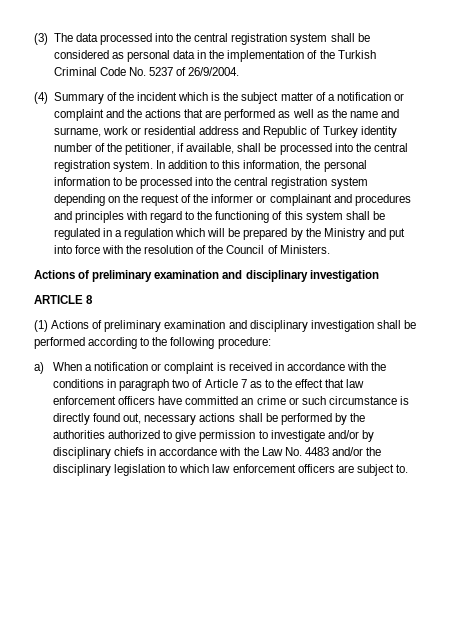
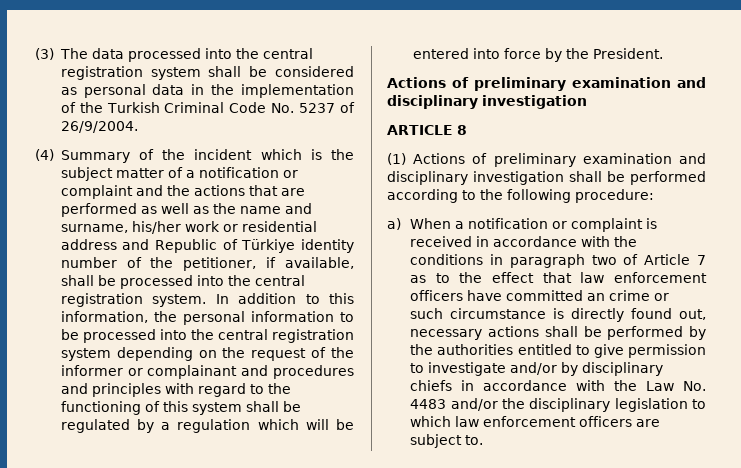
- (4) Summary of the incident which is the subject matter of a notification or complaint and the actions that are performed as well as the name and surname, work or residential address and Republic of Turkey identity number of the petitioner, if available, shall be processed into the central registration system.
+ (4) Summary of the incident which is the subject matter of a notification or complaint and the actions that are performed as well as the name and surname, his/her work or residential address and Republic of Türkiye identity number of the petitioner, if available, shall be processed into the central registration system.
- In addition to this information, the personal information to be processed into the central registration system depending on the request of the informer or complainant and procedures and principles with regard to the functioning of this system shall be regulated in a regulation which will be prepared by the Ministry and put into force with the resolution of the Council of Ministers.
+ In addition to this information, the personal information to be processed into the central registration system depending on the request of the informer or complainant and procedures and principles with regard to the functioning of this system shall be regulated by a regulation which will be entered into force by the President.
- a) When a notification or complaint is received in accordance with the conditions in paragraph two of Article 7 as to the effect that law enforcement officers have committed an crime or such circumstance is directly found out, necessary actions shall be performed by the authorities authorized to give permission to investigate and/or by disciplinary chiefs in accordance with the Law No. 4483 and/or the disciplinary legislation to which law enforcement officers are subject to.
+ a) When a notification or complaint is received in accordance with the conditions in paragraph two of Article 7 as to the effect that law enforcement officers have committed an crime or such circumstance is directly found out, necessary actions shall be performed by the authorities entitled to give permission to investigate and/or by disciplinary chiefs in accordance with the Law No. 4483 and/or the disciplinary legislation to which law enforcement officers are subject to.

